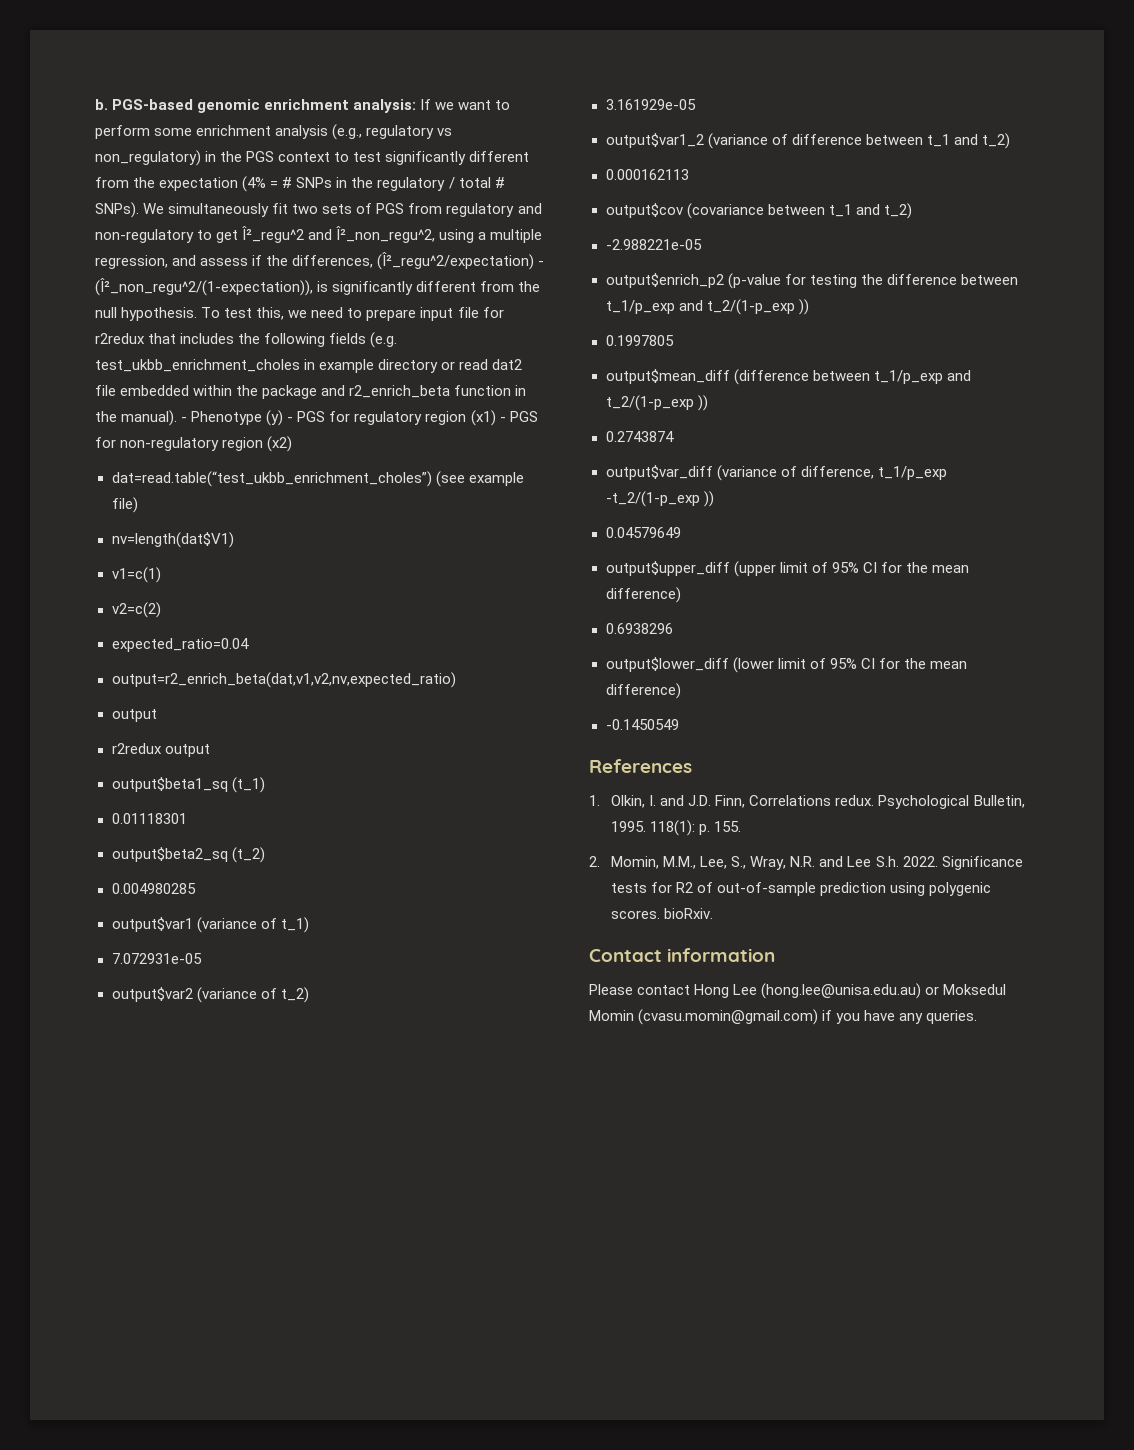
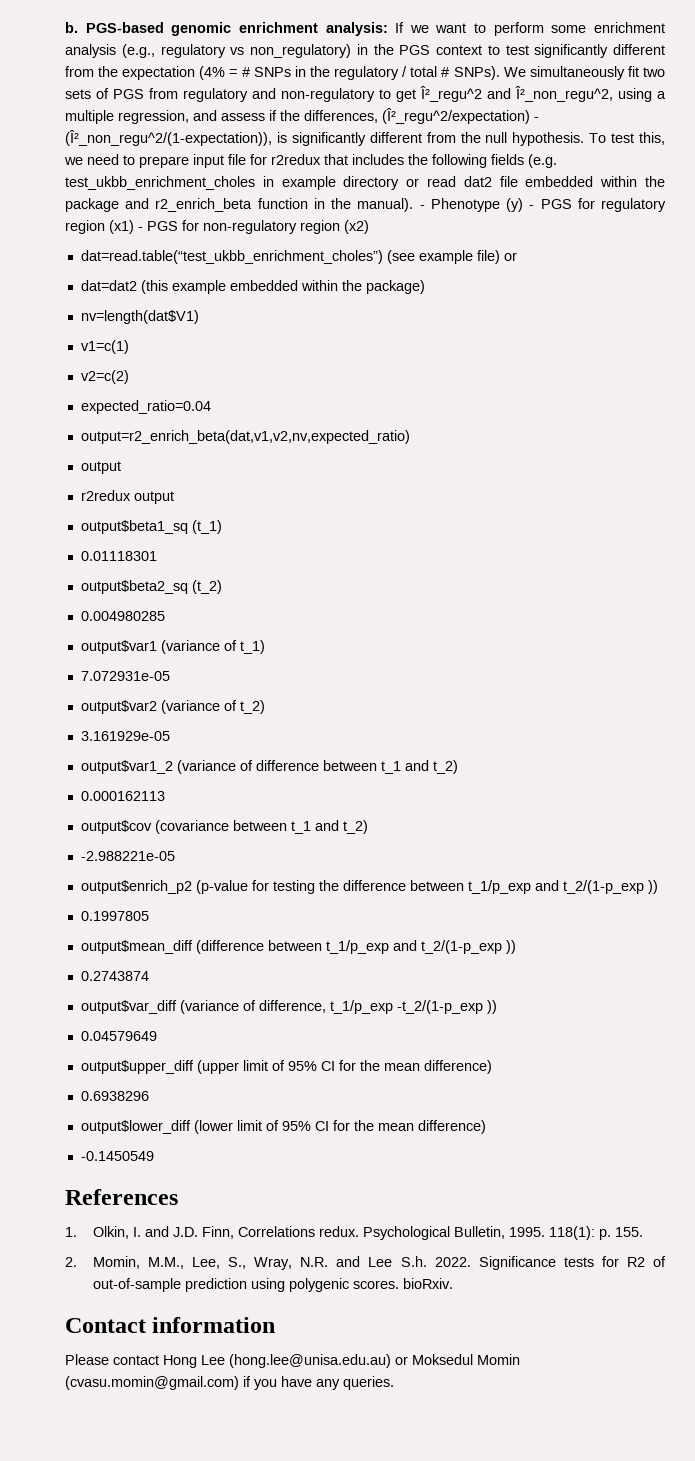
- dat=read.table(“test_ukbb_enrichment_choles”) (see example file)
+ dat=read.table(“test_ukbb_enrichment_choles”) (see example file) or
+ dat=dat2 (this example embedded within the package)

